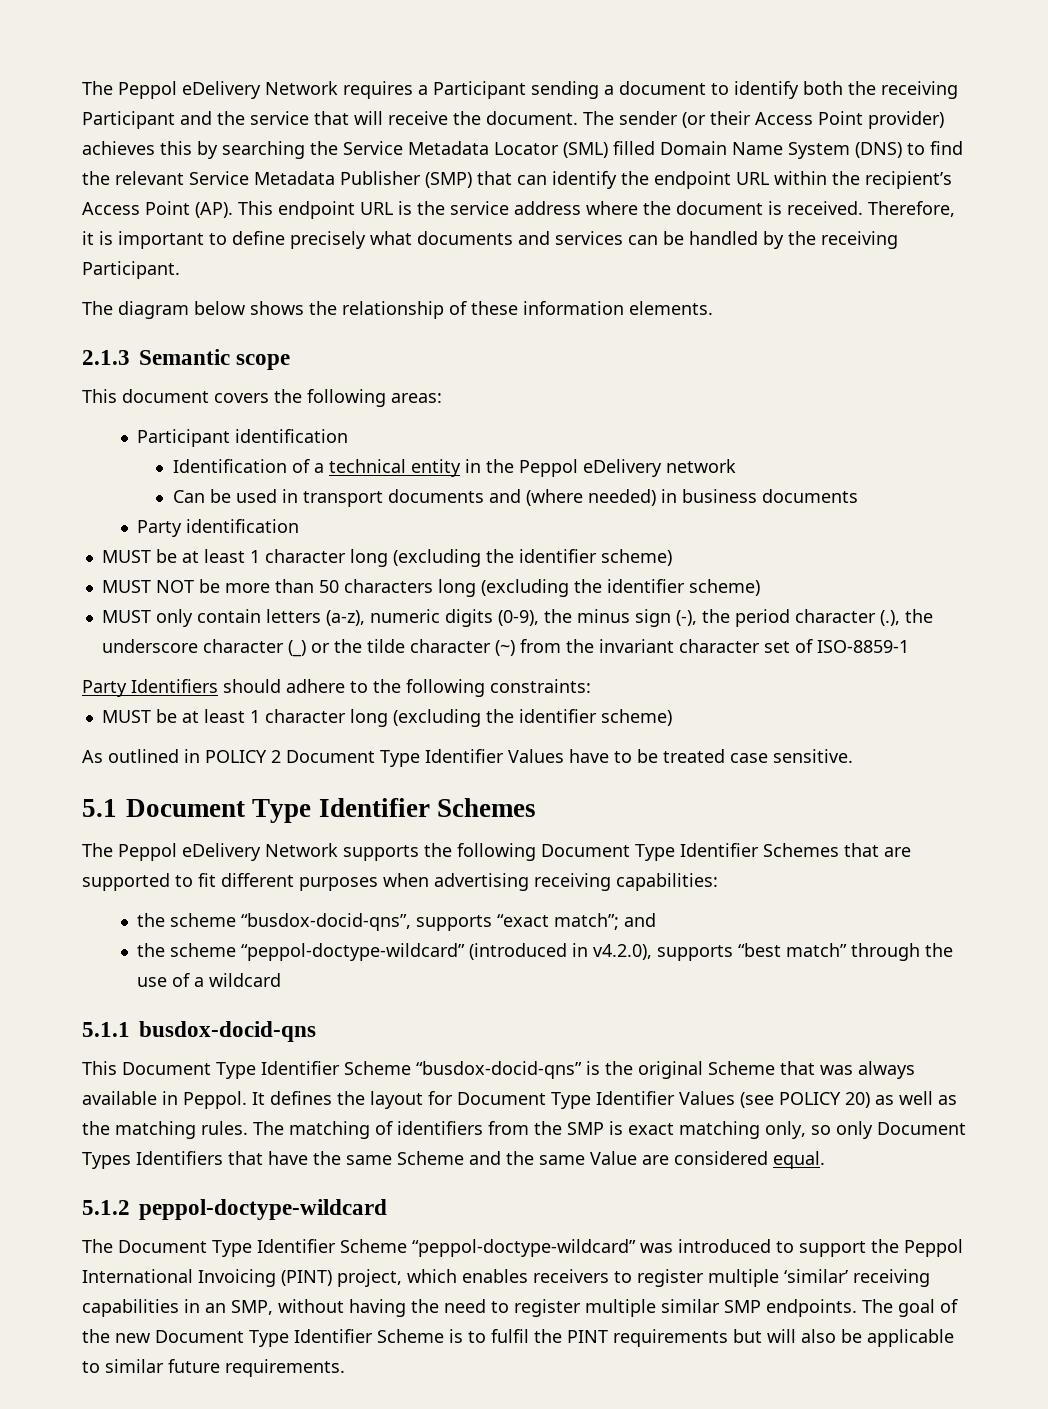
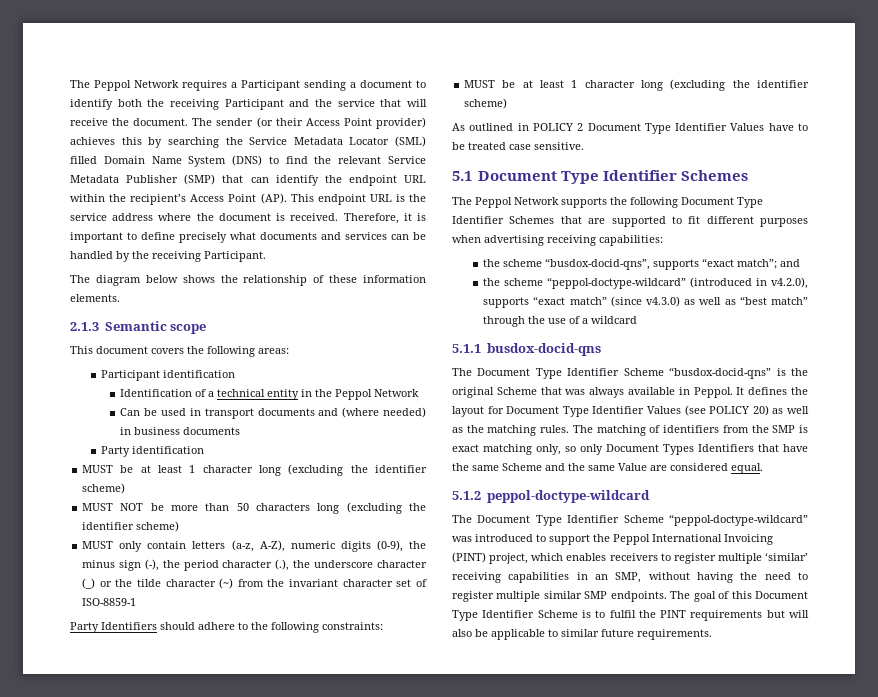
- The Peppol eDelivery Network requires a Participant sending a document to identify both the receiving Participant and the service that will receive the document.
+ The Peppol Network requires a Participant sending a document to identify both the receiving Participant and the service that will receive the document.
- Identification of a technical entity in the Peppol eDelivery network
+ Identification of a technical entity in the Peppol Network
- MUST only contain letters (a-z), numeric digits (0-9), the minus sign (-), the period character (.), the underscore character (_) or the tilde character (~) from the invariant character set of ISO-8859-1
+ MUST only contain letters (a-z, A-Z), numeric digits (0-9), the minus sign (-), the period character (.), the underscore character (_) or the tilde character (~) from the invariant character set of ISO-8859-1
- The Peppol eDelivery Network supports the following Document Type Identifier Schemes that are supported to fit different purposes when advertising receiving capabilities:
+ The Peppol Network supports the following Document Type Identifier Schemes that are supported to fit different purposes when advertising receiving capabilities:
- the scheme “peppol-doctype-wildcard” (introduced in v4.2.0), supports “best match” through the use of a wildcard
+ the scheme “peppol-doctype-wildcard” (introduced in v4.2.0), supports “exact match” (since v4.3.0) as well as “best match” through the use of a wildcard
- This Document Type Identifier Scheme “busdox-docid-qns” is the original Scheme that was always available in Peppol.
+ The Document Type Identifier Scheme “busdox-docid-qns” is the original Scheme that was always available in Peppol.
- The goal of the new Document Type Identifier Scheme is to fulfil the PINT requirements but will also be applicable to similar future requirements.
+ The goal of this Document Type Identifier Scheme is to fulfil the PINT requirements but will also be applicable to similar future requirements.

